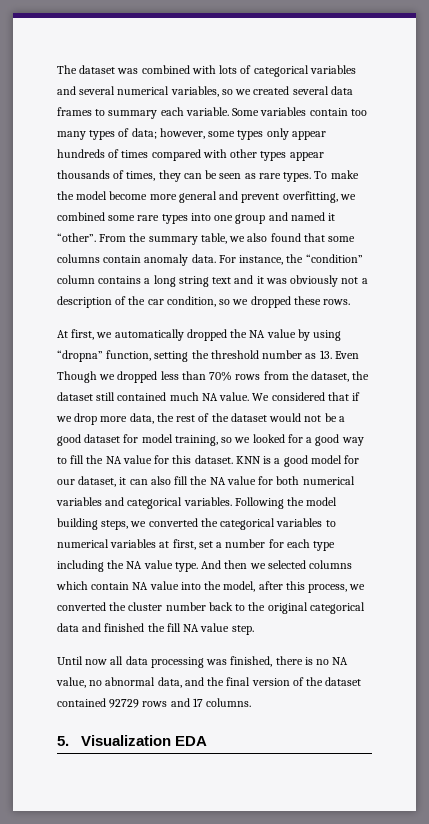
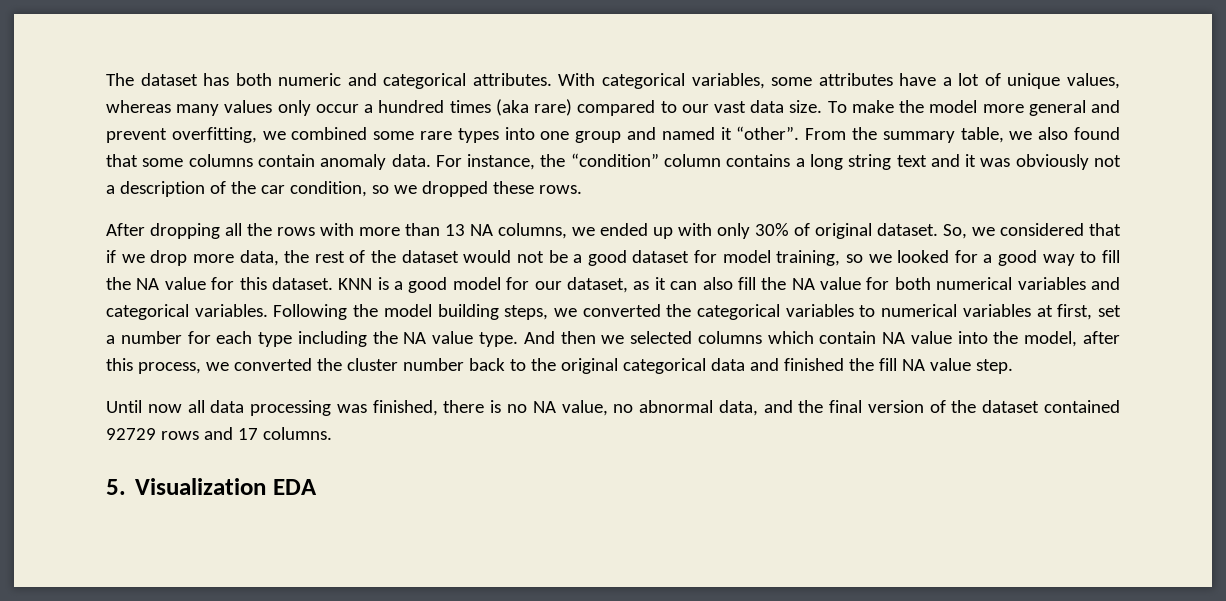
- The dataset was combined with lots of categorical variables and several numerical variables, so we created several data frames to summary each variable. Some variables contain too many types of data; however, some types only appear hundreds of times compared with other types appear thousands of times, they can be seen as rare types.
+ The dataset has both numeric and categorical attributes. With categorical variables, some attributes have a lot of unique values, whereas many values only occur a hundred times (aka rare) compared to our vast data size.
- To make the model become more general and prevent overfitting, we combined some rare types into one group and named it “other”.
+ To make the model more general and prevent overfitting, we combined some rare types into one group and named it “other”.
- At first, we automatically dropped the NA value by using “dropna” function, setting the threshold number as 13. Even Though we dropped less than 70% rows from the dataset, the dataset still contained much NA value. We considered that if we drop more data, the rest of the dataset would not be a good dataset for model training, so we looked for a good way to fill the NA value for this dataset.
+ After dropping all the rows with more than 13 NA columns, we ended up with only 30% of original dataset. So, we considered that if we drop more data, the rest of the dataset would not be a good dataset for model training, so we looked for a good way to fill the NA value for this dataset.
- KNN is a good model for our dataset, it can also fill the NA value for both numerical variables and categorical variables.
+ KNN is a good model for our dataset, as it can also fill the NA value for both numerical variables and categorical variables.

